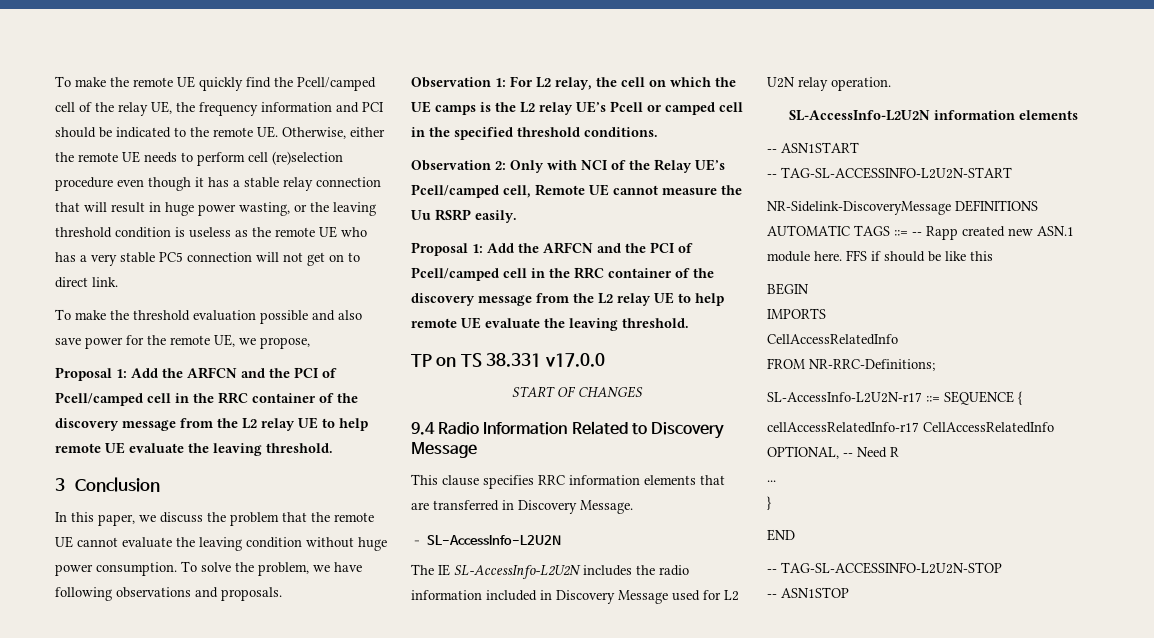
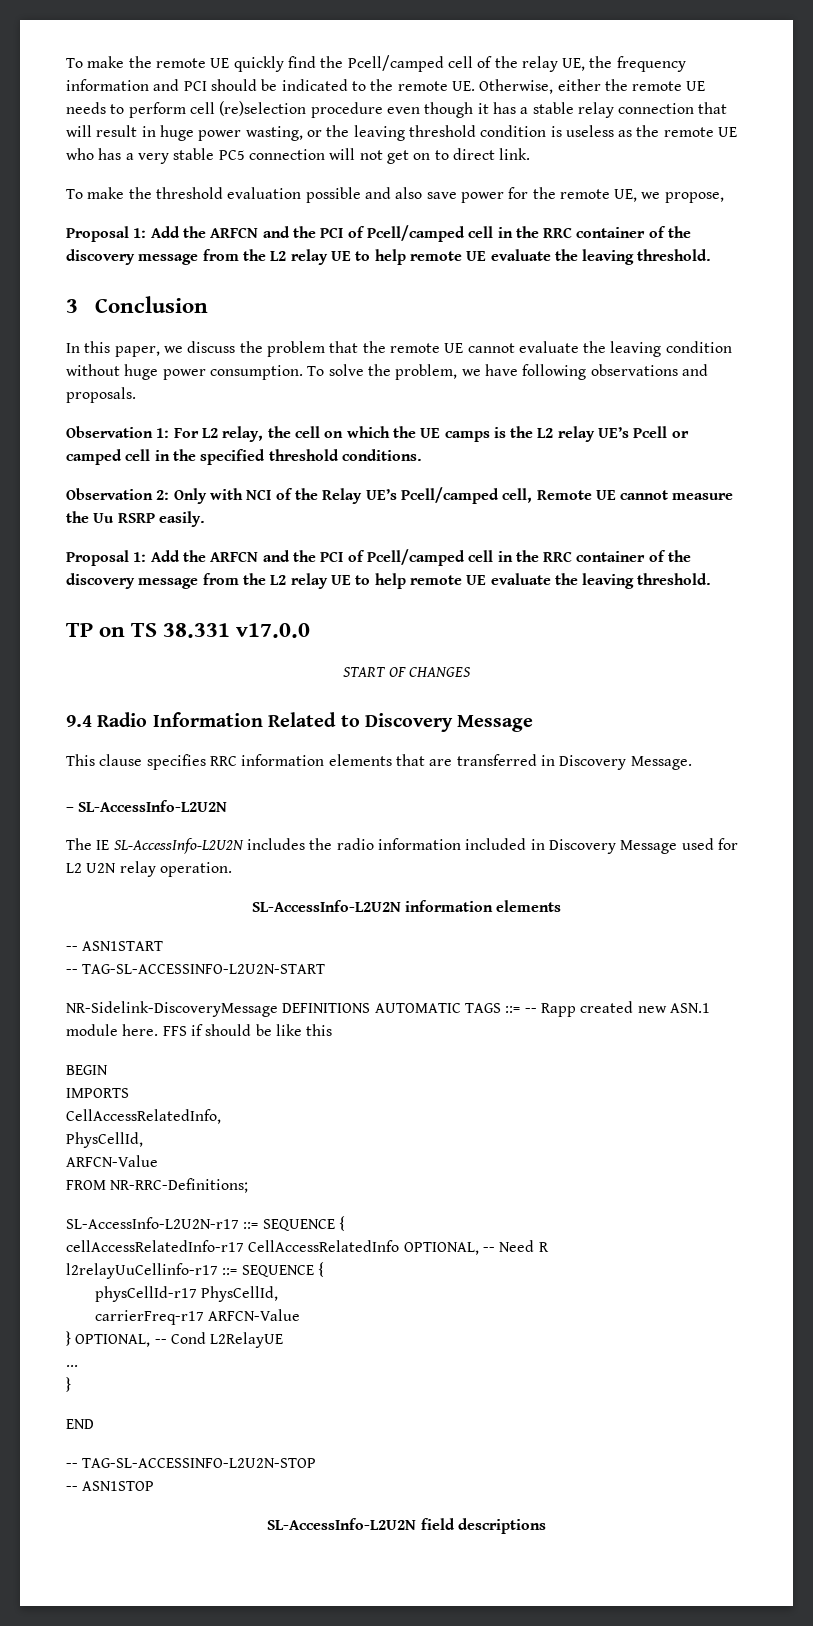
  IMPORTS
- CellAccessRelatedInfo
+ CellAccessRelatedInfo,
+ PhysCellId,
+ ARFCN-Value
+ l2relayUuCellinfo-r17 ::= SEQUENCE {
+ physCellId-r17 PhysCellId,
+ carrierFreq-r17 ARFCN-Value
+ } OPTIONAL, -- Cond L2RelayUE
+ SL-AccessInfo-L2U2N field descriptions

